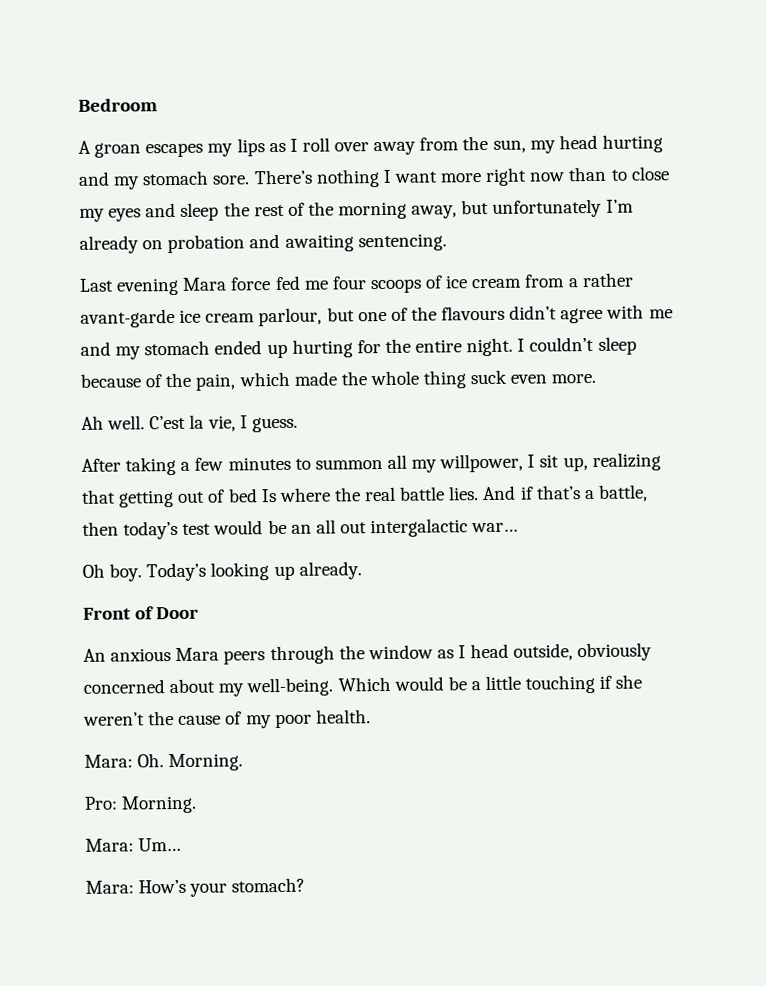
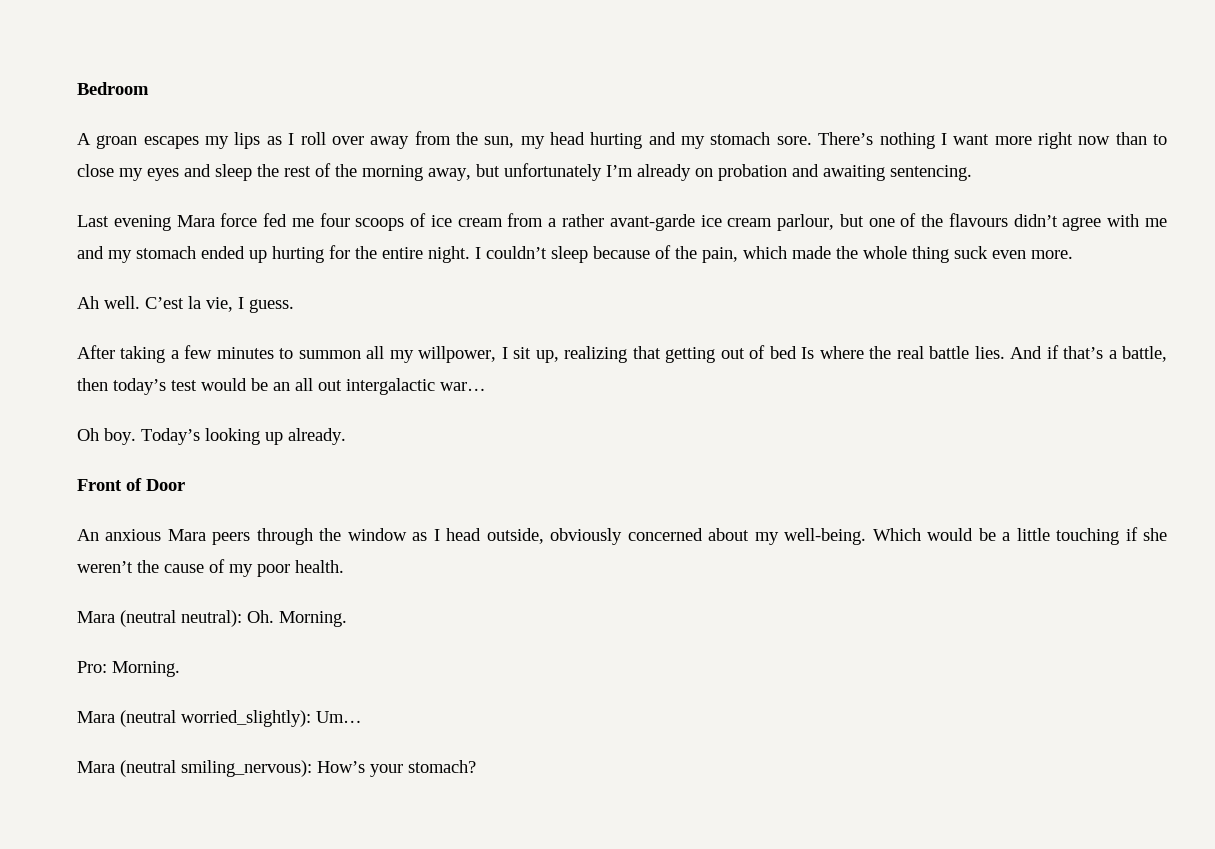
- Mara: Oh. Morning.
+ Mara (neutral neutral): Oh. Morning.
- Mara: Um…
- Mara: How’s your stomach?
+ Mara (neutral worried_slightly): Um…
+ Mara (neutral smiling_nervous): How’s your stomach?

